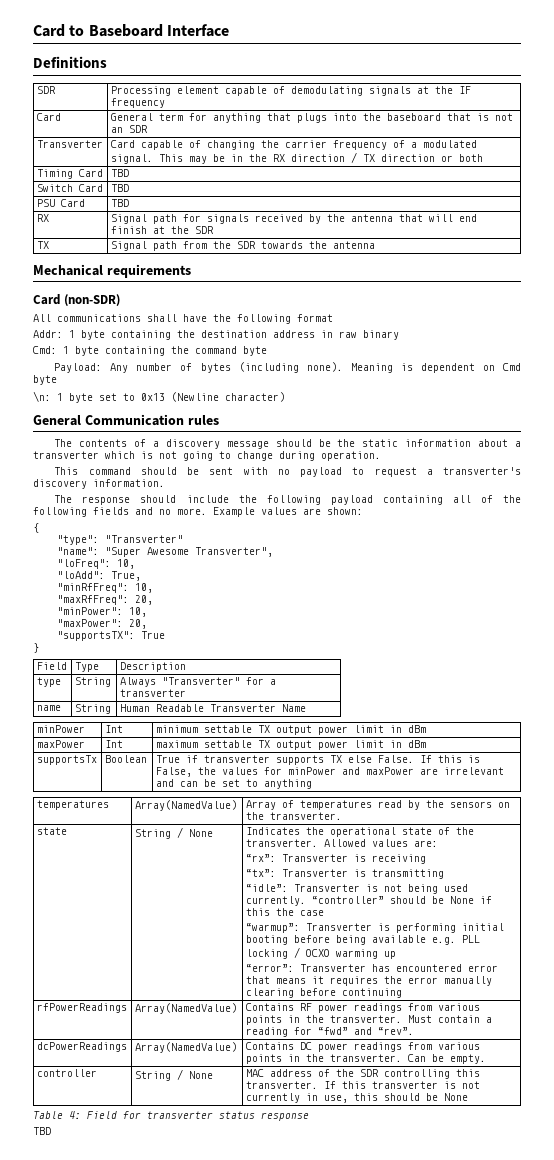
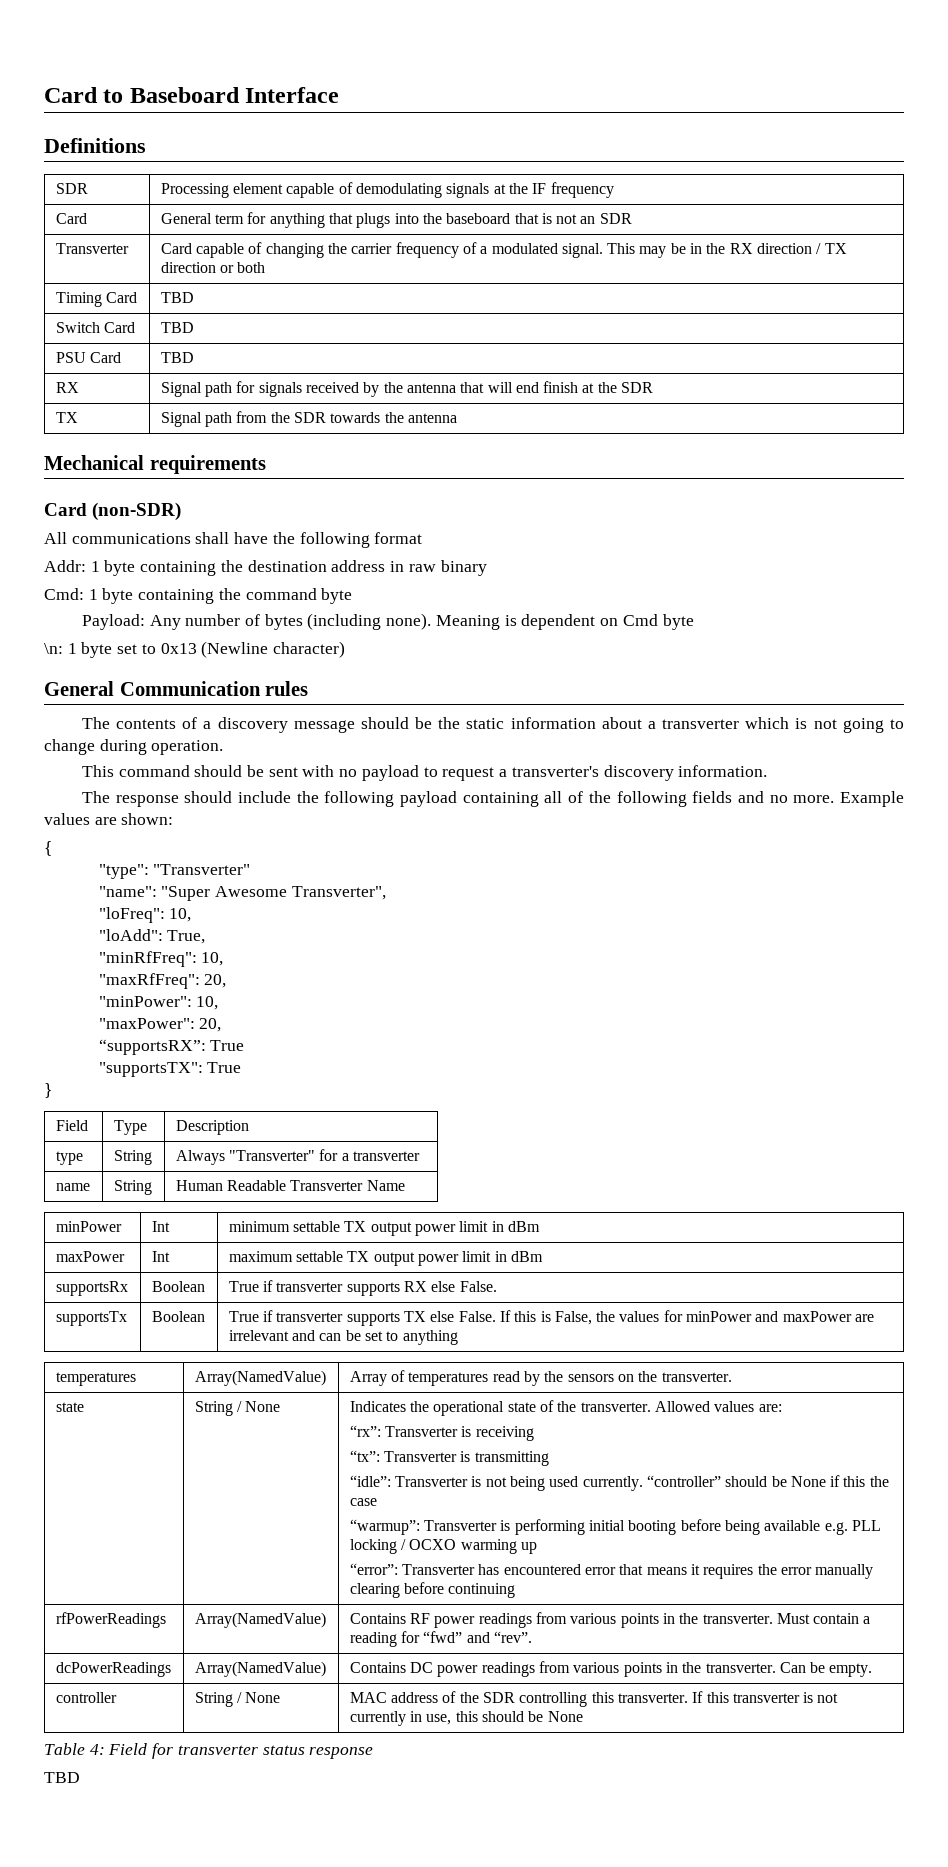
+ “supportsRX”: True
+ supportsRx | Boolean | True if transverter supports RX else False.

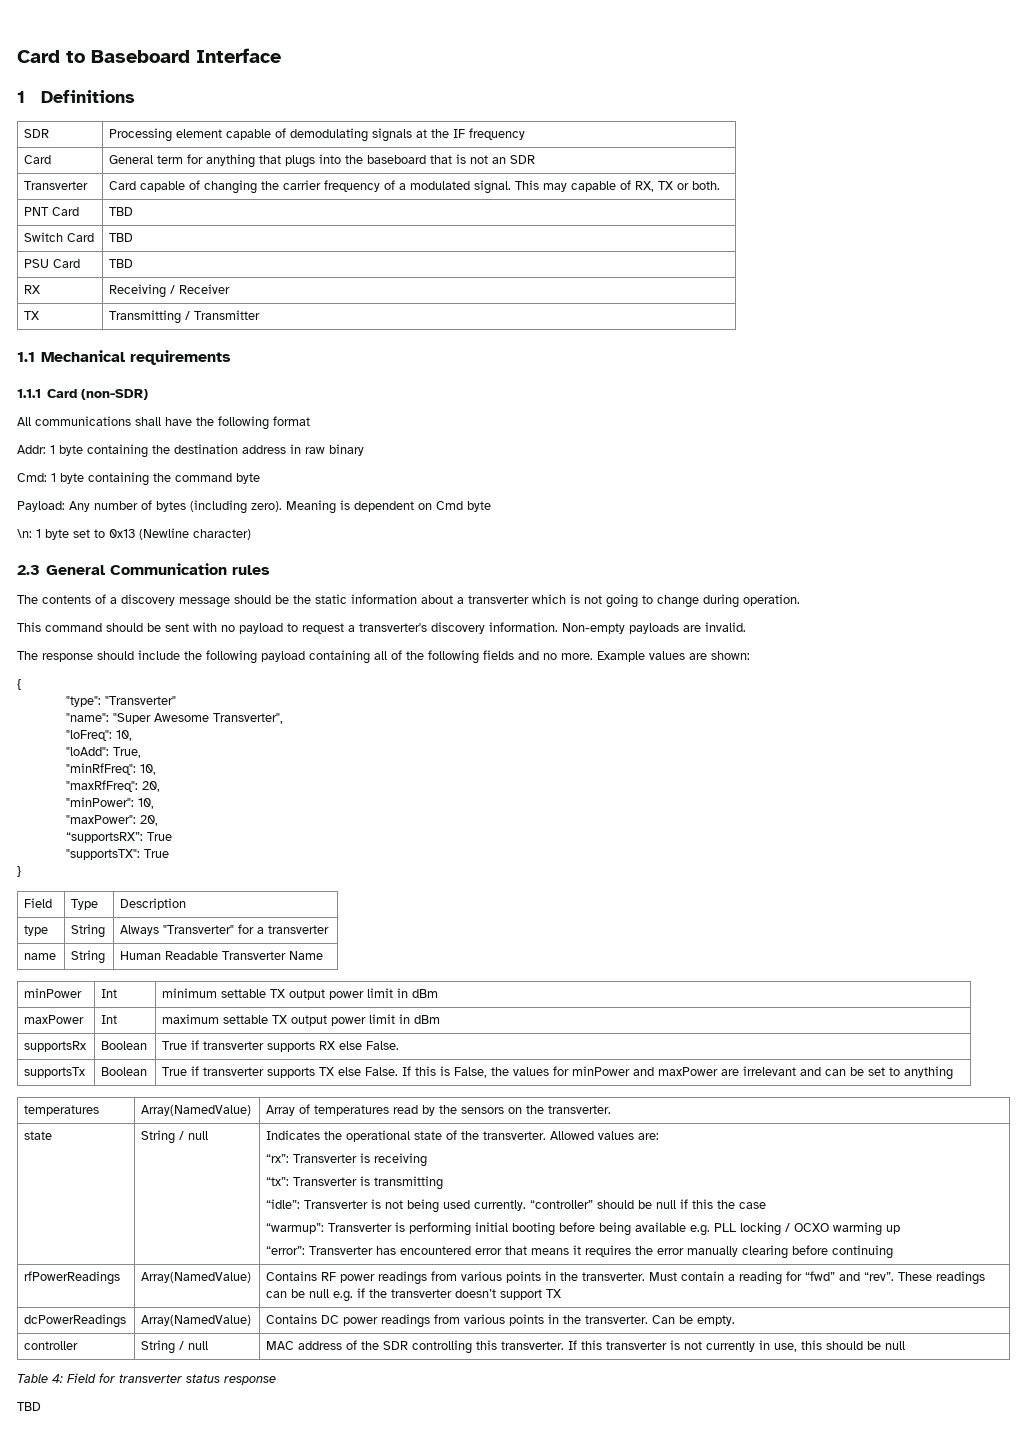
- Definitions
+ 1 Definitions
- Transverter | Card capable of changing the carrier frequency of a modulated signal. This may be in the RX direction / TX direction or both
- Timing Card | TBD
+ Transverter | Card capable of changing the carrier frequency of a modulated signal. This may capable of RX, TX or both.
+ PNT Card | TBD
- RX | Signal path for signals received by the antenna that will end finish at the SDR
- TX | Signal path from the SDR towards the antenna
- Mechanical requirements
+ RX | Receiving / Receiver
+ TX | Transmitting / Transmitter
+ 1.1 Mechanical requirements
- Card (non-SDR)
+ 1.1.1 Card (non-SDR)
- Payload: Any number of bytes (including none).
+ Payload: Any number of bytes (including zero).
- General Communication rules
+ 2.3 General Communication rules
+ Non-empty payloads are invalid.
- state | String / None
+ state | String / null
- “controller” should be None if this the case
+ “controller” should be null if this the case
- rfPowerReadings | Array(NamedValue) | Contains RF power readings from various points in the transverter. Must contain a reading for “fwd” and “rev”.
+ rfPowerReadings | Array(NamedValue) | Contains RF power readings from various points in the transverter. Must contain a reading for “fwd” and “rev”. These readings can be null e.g. if the transverter doesn’t support TX
- controller | String / None | MAC address of the SDR controlling this transverter. If this transverter is not currently in use, this should be None
+ controller | String / null | MAC address of the SDR controlling this transverter. If this transverter is not currently in use, this should be null

